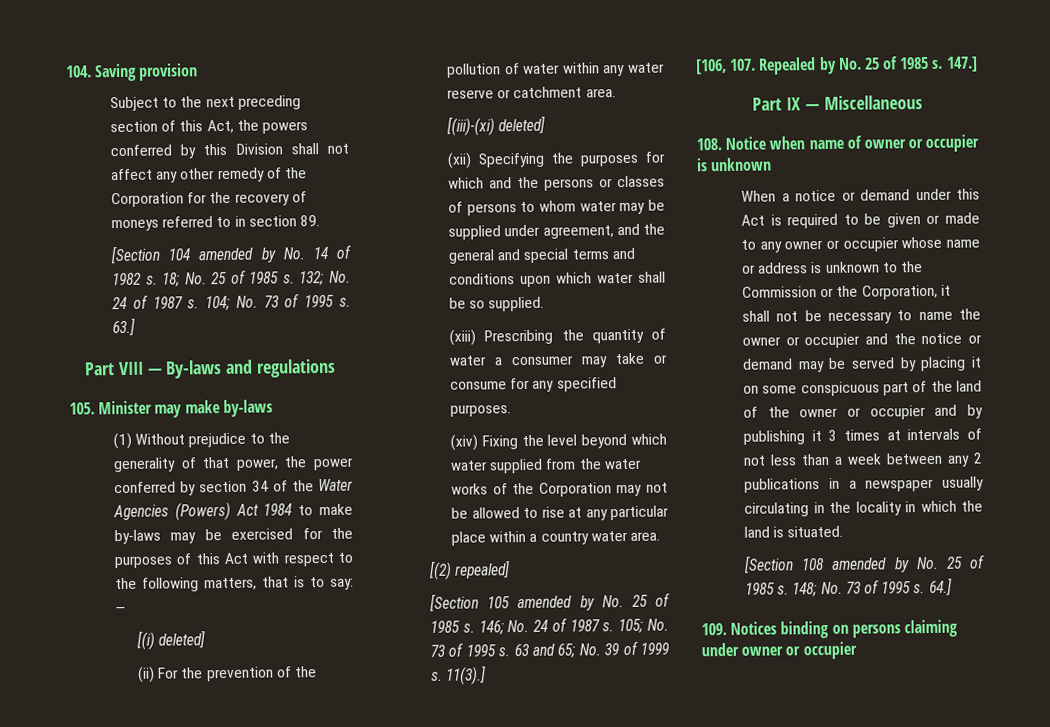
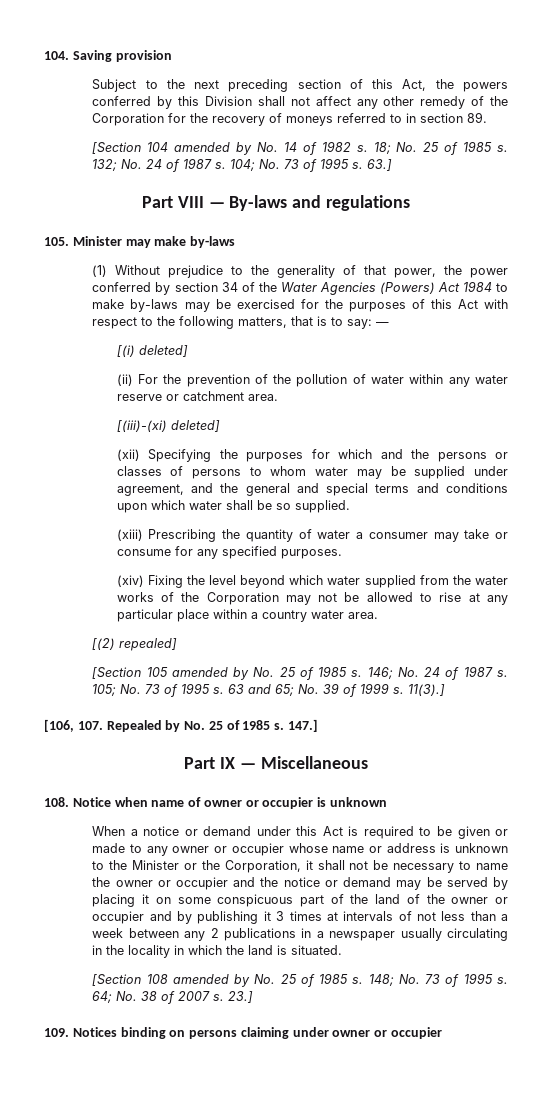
- When a notice or demand under this Act is required to be given or made to any owner or occupier whose name or address is unknown to the Commission or the Corporation, it shall not be necessary to name the owner or occupier and the notice or demand may be served by placing it on some conspicuous part of the land of the owner or occupier and by publishing it 3 times at intervals of not less than a week between any 2 publications in a newspaper usually circulating in the locality in which the land is situated.
+ When a notice or demand under this Act is required to be given or made to any owner or occupier whose name or address is unknown to the Minister or the Corporation, it shall not be necessary to name the owner or occupier and the notice or demand may be served by placing it on some conspicuous part of the land of the owner or occupier and by publishing it 3 times at intervals of not less than a week between any 2 publications in a newspaper usually circulating in the locality in which the land is situated.
- 64.]
+ 64; No. 38 of 2007 s. 23.]

